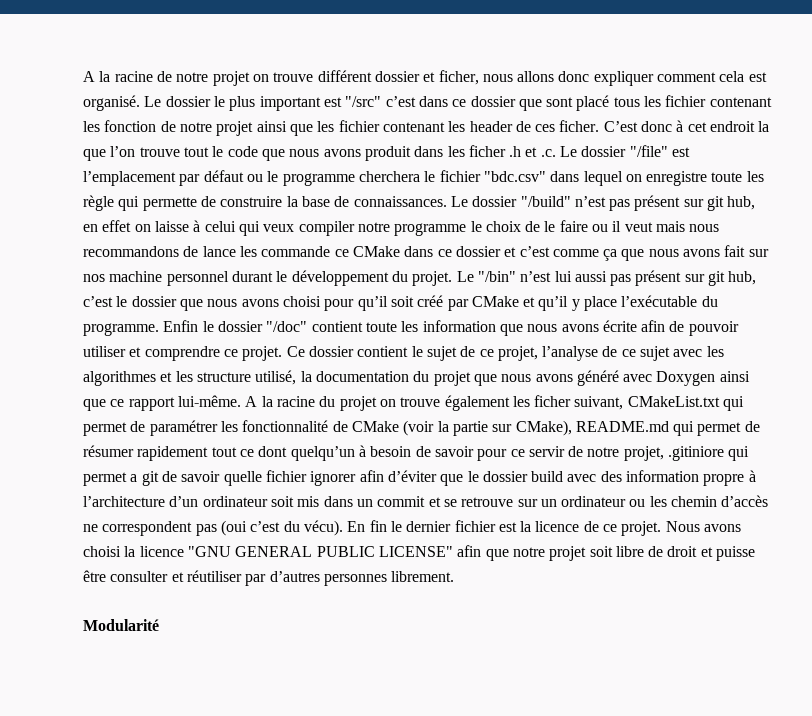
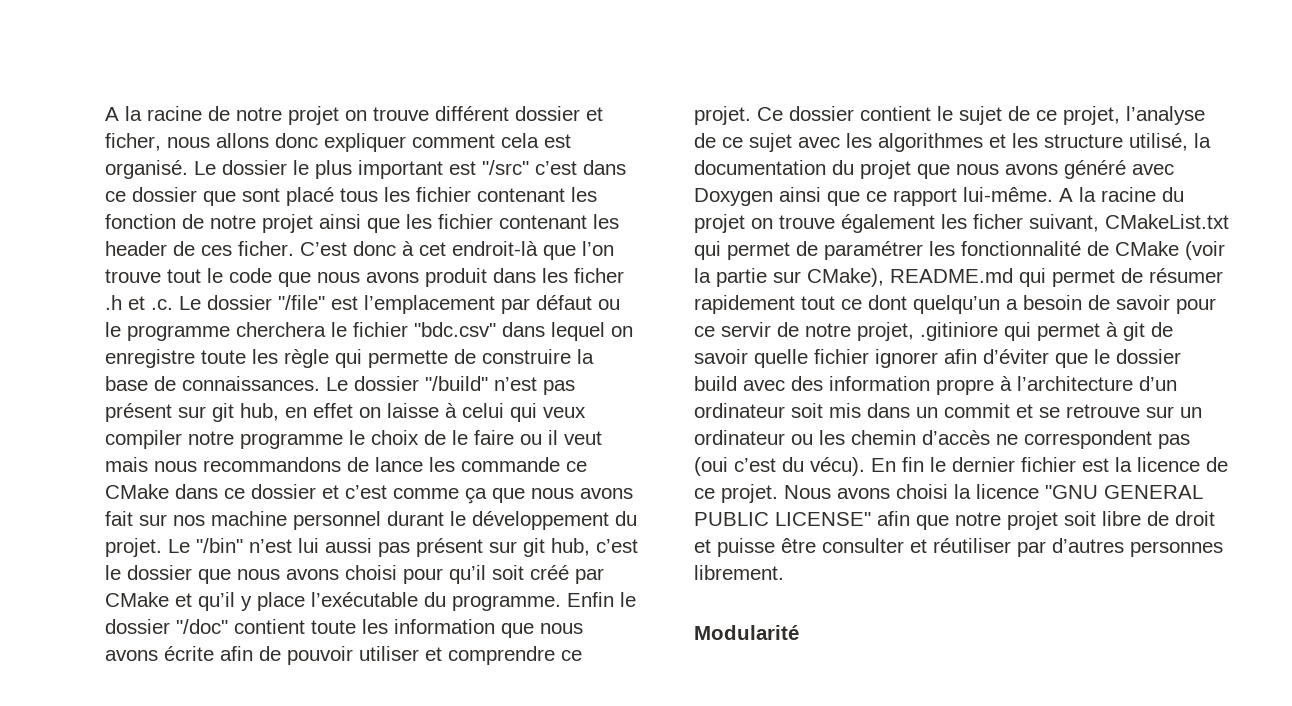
- C’est donc à cet endroit la que l’on trouve tout le code que nous avons produit dans les ficher .h et .c. Le dossier "/file" est l’emplacement par défaut ou le programme cherchera le fichier "bdc.csv" dans lequel on enregistre toute les règle qui permette de construire la base de connaissances.
+ C’est donc à cet endroit-là que l’on trouve tout le code que nous avons produit dans les ficher .h et .c. Le dossier "/file" est l’emplacement par défaut ou le programme cherchera le fichier "bdc.csv" dans lequel on enregistre toute les règle qui permette de construire la base de connaissances.
- A la racine du projet on trouve également les ficher suivant, CMakeList.txt qui permet de paramétrer les fonctionnalité de CMake (voir la partie sur CMake), README.md qui permet de résumer rapidement tout ce dont quelqu’un à besoin de savoir pour ce servir de notre projet, .gitiniore qui permet a git de savoir quelle fichier ignorer afin d’éviter que le dossier build avec des information propre à l’architecture d’un ordinateur soit mis dans un commit et se retrouve sur un ordinateur ou les chemin d’accès ne correspondent pas (oui c’est du vécu).
+ A la racine du projet on trouve également les ficher suivant, CMakeList.txt qui permet de paramétrer les fonctionnalité de CMake (voir la partie sur CMake), README.md qui permet de résumer rapidement tout ce dont quelqu’un a besoin de savoir pour ce servir de notre projet, .gitiniore qui permet à git de savoir quelle fichier ignorer afin d’éviter que le dossier build avec des information propre à l’architecture d’un ordinateur soit mis dans un commit et se retrouve sur un ordinateur ou les chemin d’accès ne correspondent pas (oui c’est du vécu).

